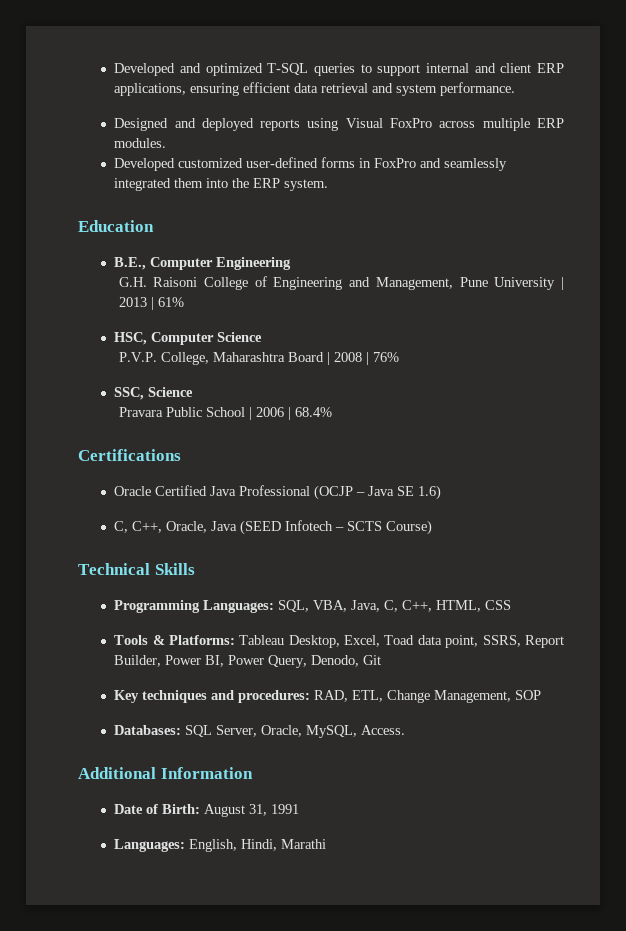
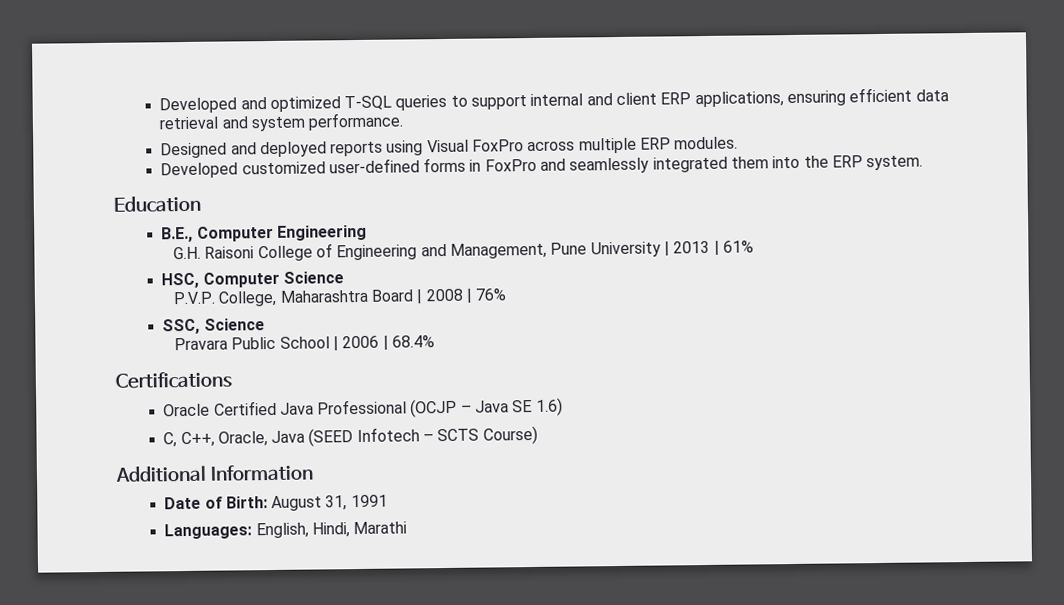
- Technical Skills
- Programming Languages: SQL, VBA, Java, C, C++, HTML, CSS
- Tools & Platforms: Tableau Desktop, Excel, Toad data point, SSRS, Report Builder, Power BI, Power Query, Denodo, Git
- Key techniques and procedures: RAD, ETL, Change Management, SOP
- Databases: SQL Server, Oracle, MySQL, Access.

